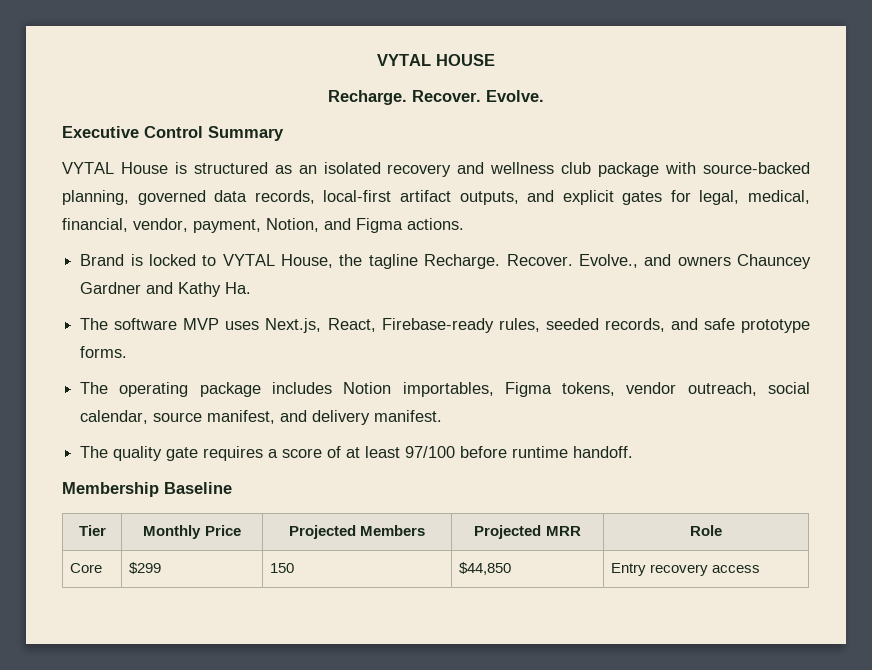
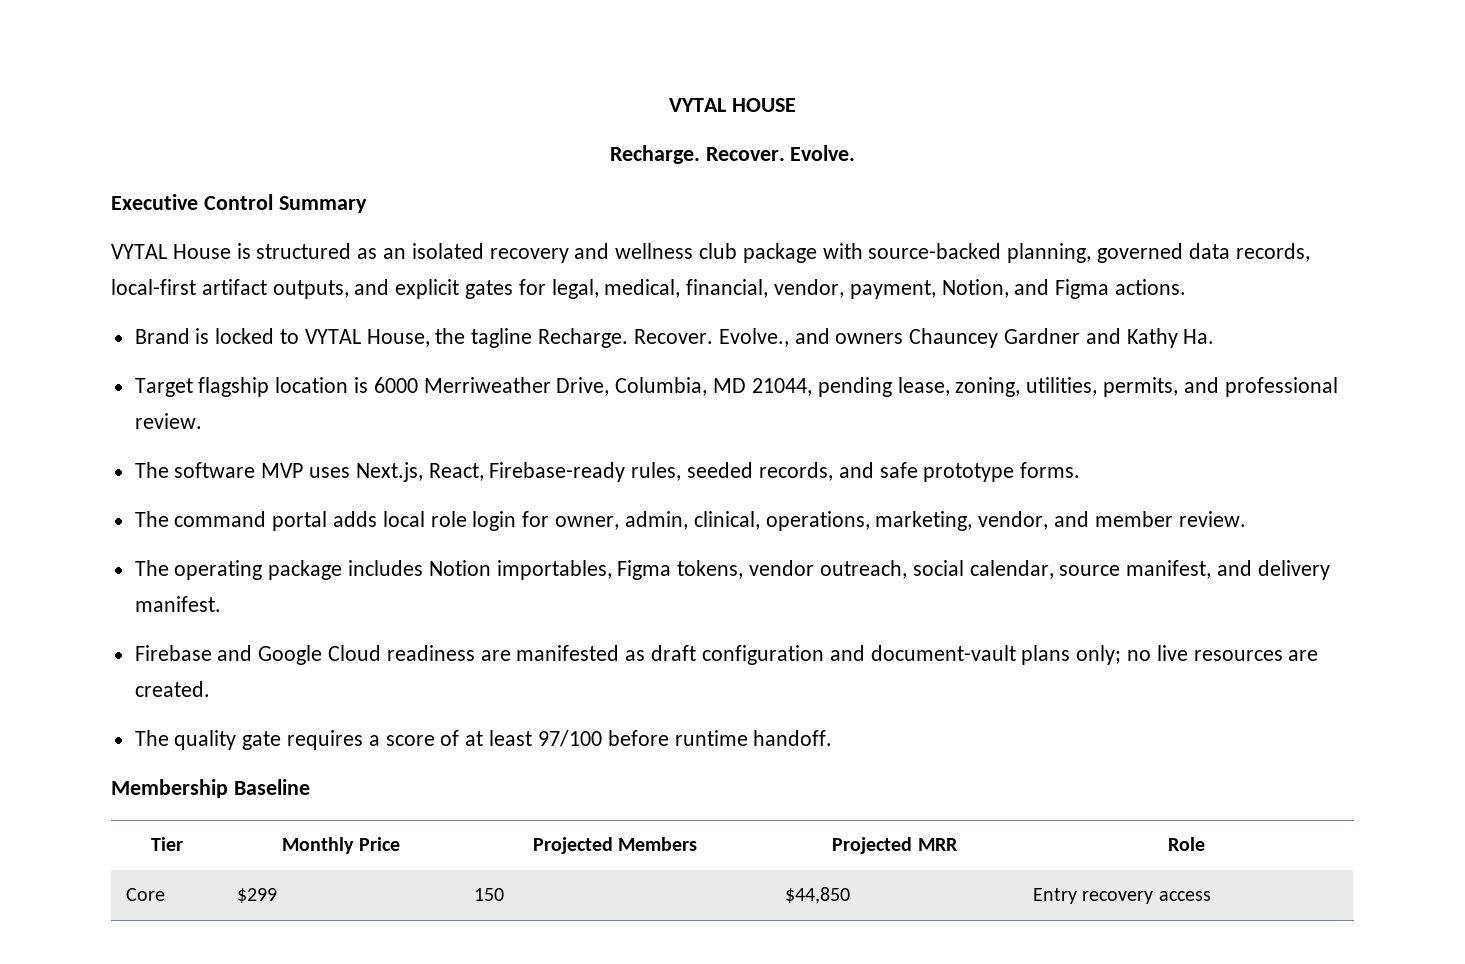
+ Target flagship location is 6000 Merriweather Drive, Columbia, MD 21044, pending lease, zoning, utilities, permits, and professional review.
+ The command portal adds local role login for owner, admin, clinical, operations, marketing, vendor, and member review.
+ Firebase and Google Cloud readiness are manifested as draft configuration and document-vault plans only; no live resources are created.

